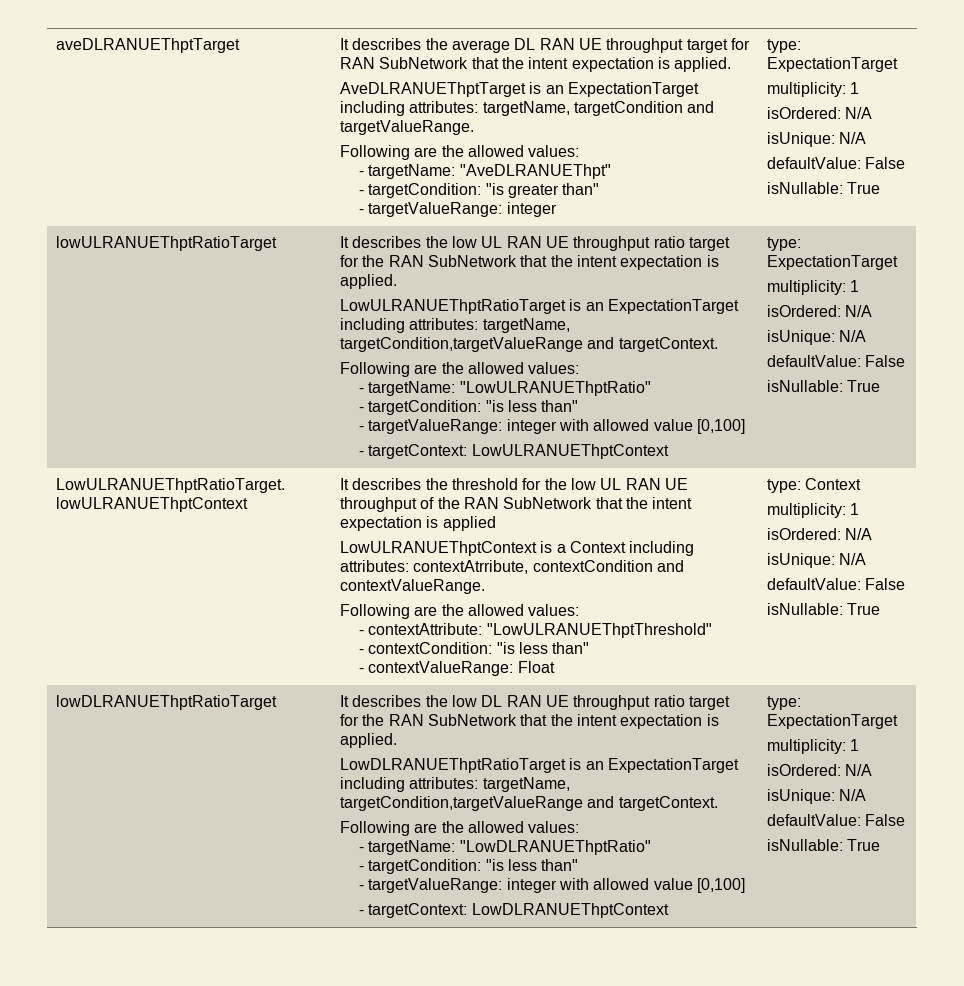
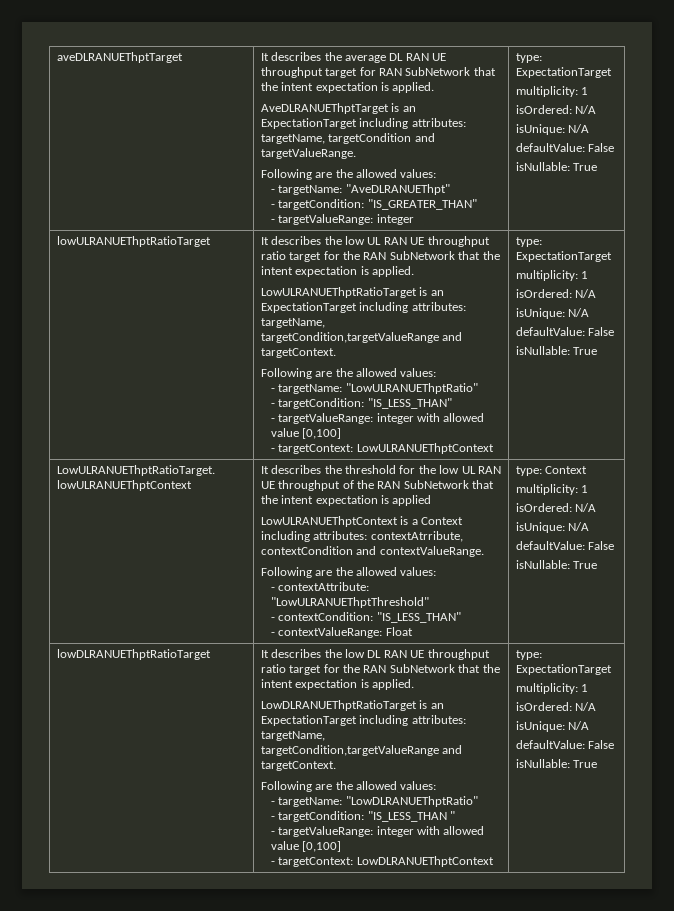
- - targetCondition: "is greater than"
+ - targetCondition: "IS_GREATER_THAN"
  - targetName: "LowULRANUEThptRatio"
- - targetCondition: "is less than"
+ - targetCondition: "IS_LESS_THAN"
- - contextCondition: "is less than"
+ - contextCondition: "IS_LESS_THAN"
  - targetName: "LowDLRANUEThptRatio"
- - targetCondition: "is less than"
+ - targetCondition: "IS_LESS_THAN "

